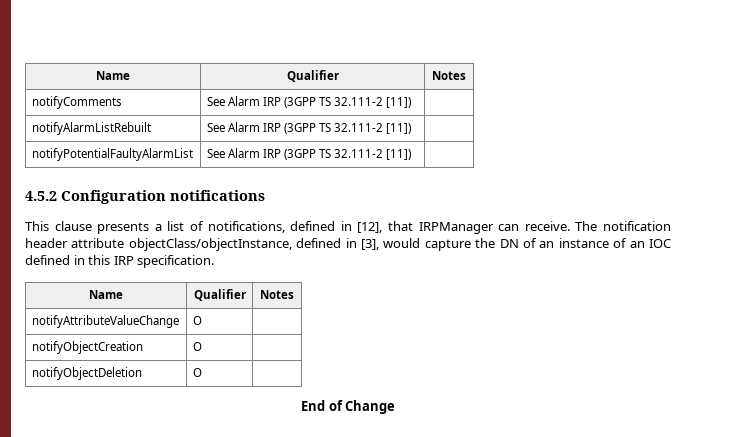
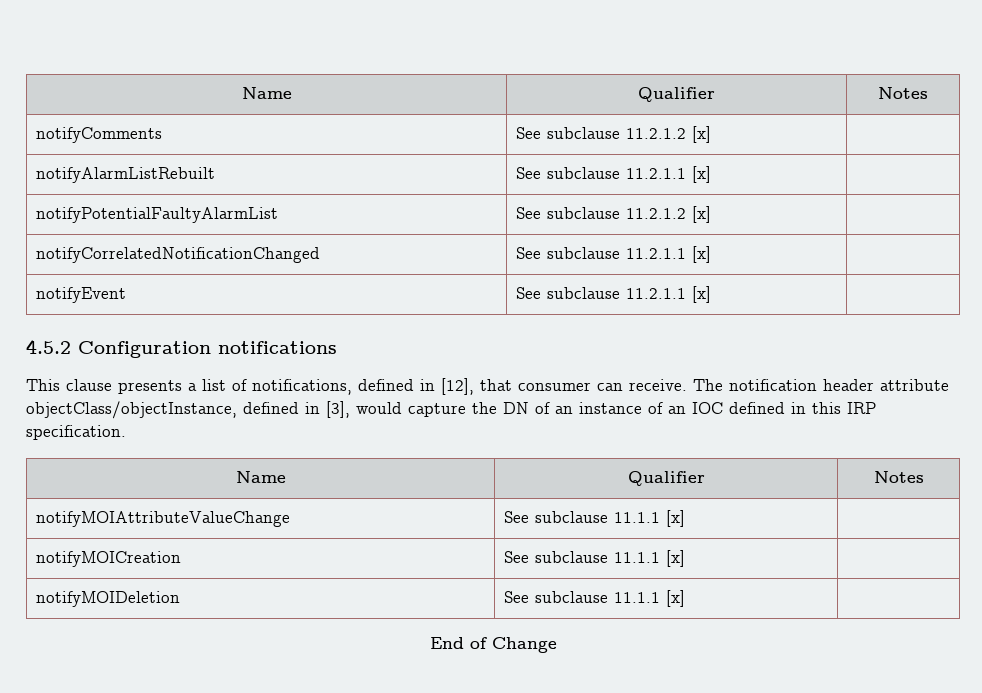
- notifyComments | See Alarm IRP (3GPP TS 32.111-2 [11]) |
- notifyAlarmListRebuilt | See Alarm IRP (3GPP TS 32.111-2 [11]) |
- notifyPotentialFaultyAlarmList | See Alarm IRP (3GPP TS 32.111-2 [11]) |
+ notifyComments | See subclause 11.2.1.2 [x] |
+ notifyAlarmListRebuilt | See subclause 11.2.1.1 [x] |
+ notifyPotentialFaultyAlarmList | See subclause 11.2.1.2 [x] |
+ notifyCorrelatedNotificationChanged | See subclause 11.2.1.1 [x] |
+ notifyEvent | See subclause 11.2.1.1 [x] |
- This clause presents a list of notifications, defined in [12], that IRPManager can receive.
+ This clause presents a list of notifications, defined in [12], that consumer can receive.
- notifyAttributeValueChange | O |
- notifyObjectCreation | O |
- notifyObjectDeletion | O |
+ notifyMOIAttributeValueChange | See subclause 11.1.1 [x] |
+ notifyMOICreation | See subclause 11.1.1 [x] |
+ notifyMOIDeletion | See subclause 11.1.1 [x] |

